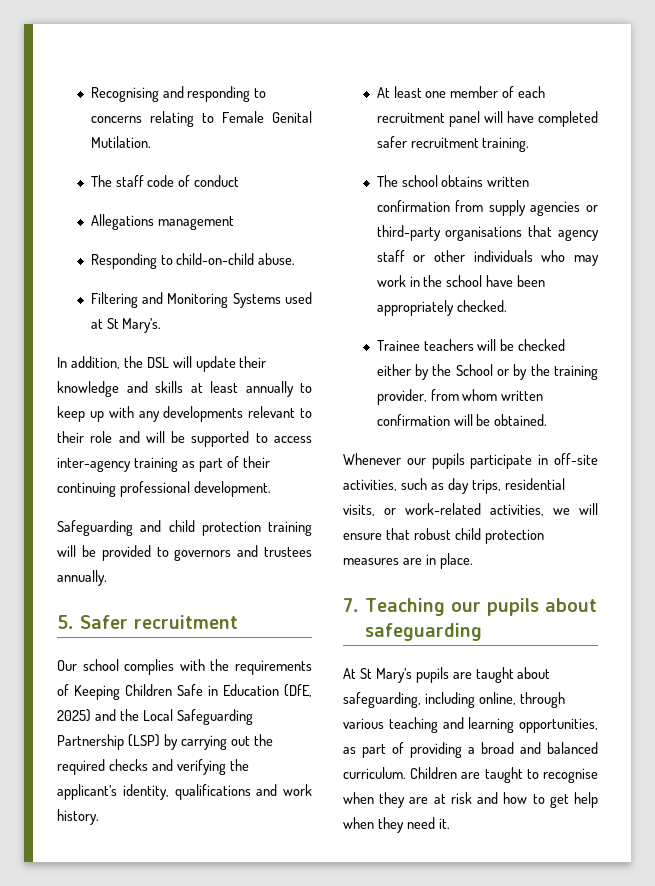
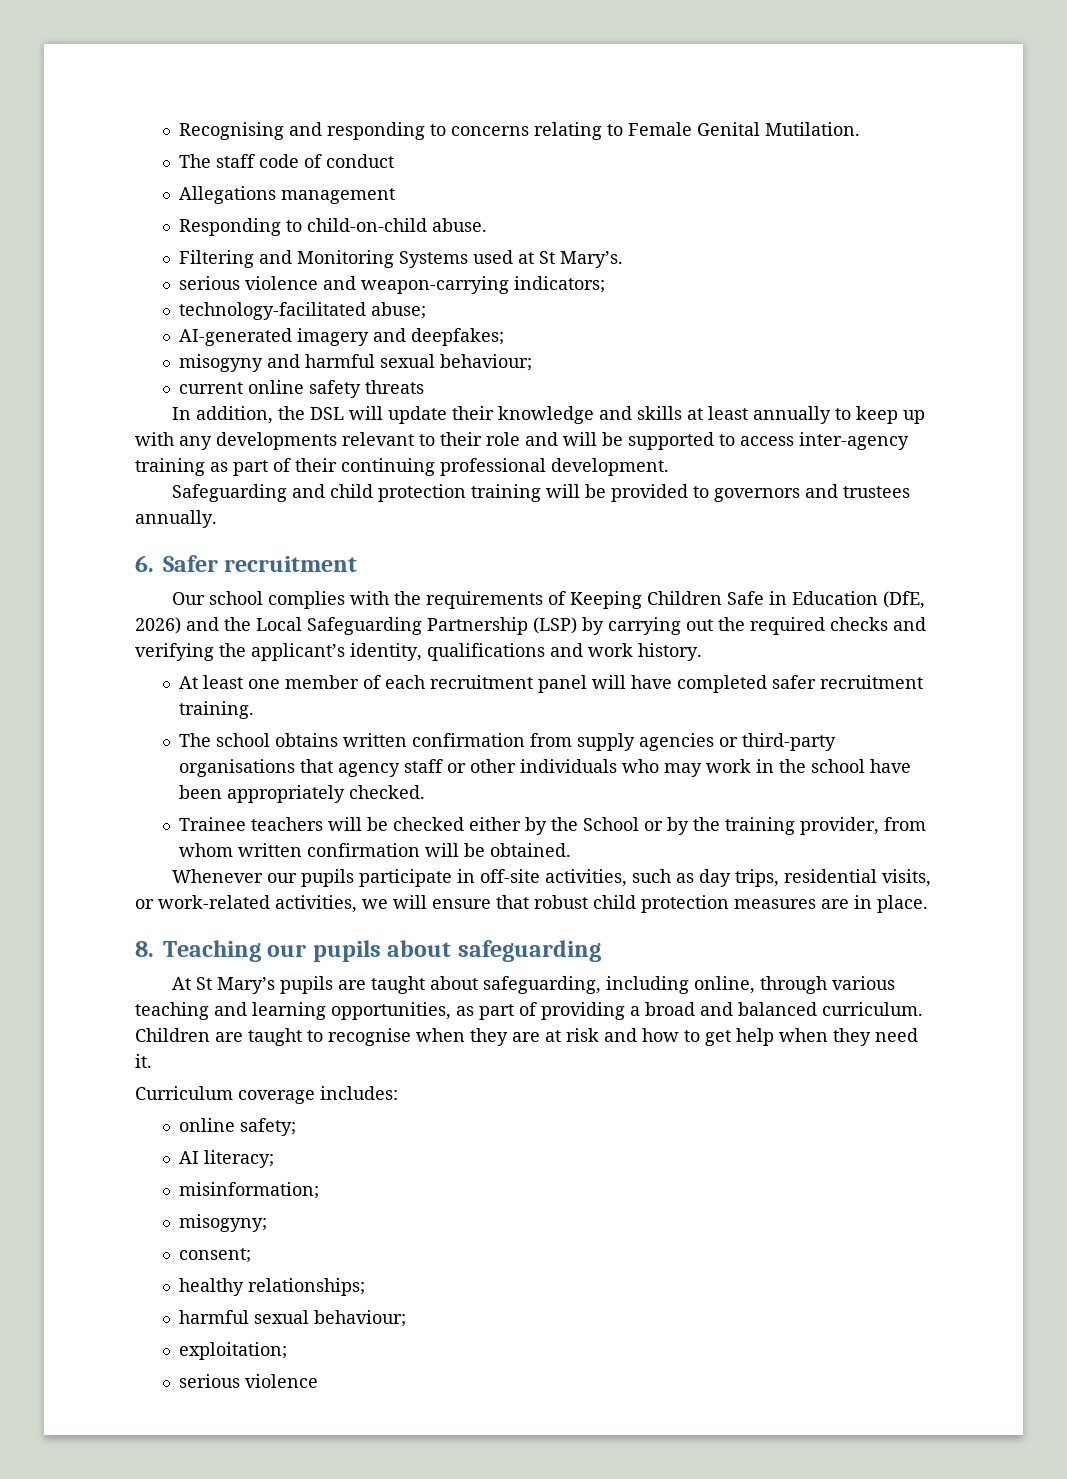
+ serious violence and weapon-carrying indicators;
+ technology-facilitated abuse;
+ AI-generated imagery and deepfakes;
+ misogyny and harmful sexual behaviour;
+ current online safety threats
- 5. Safer recruitment
+ 6. Safer recruitment
- Our school complies with the requirements of Keeping Children Safe in Education (DfE, 2025) and the Local Safeguarding Partnership (LSP) by carrying out the required checks and verifying the applicant’s identity, qualifications and work history.
+ Our school complies with the requirements of Keeping Children Safe in Education (DfE, 2026) and the Local Safeguarding Partnership (LSP) by carrying out the required checks and verifying the applicant’s identity, qualifications and work history.
- 7. Teaching our pupils about safeguarding
+ 8. Teaching our pupils about safeguarding
+ Curriculum coverage includes:
+ online safety;
+ AI literacy;
+ misinformation;
+ misogyny;
+ consent;
+ healthy relationships;
+ harmful sexual behaviour;
+ exploitation;
+ serious violence

